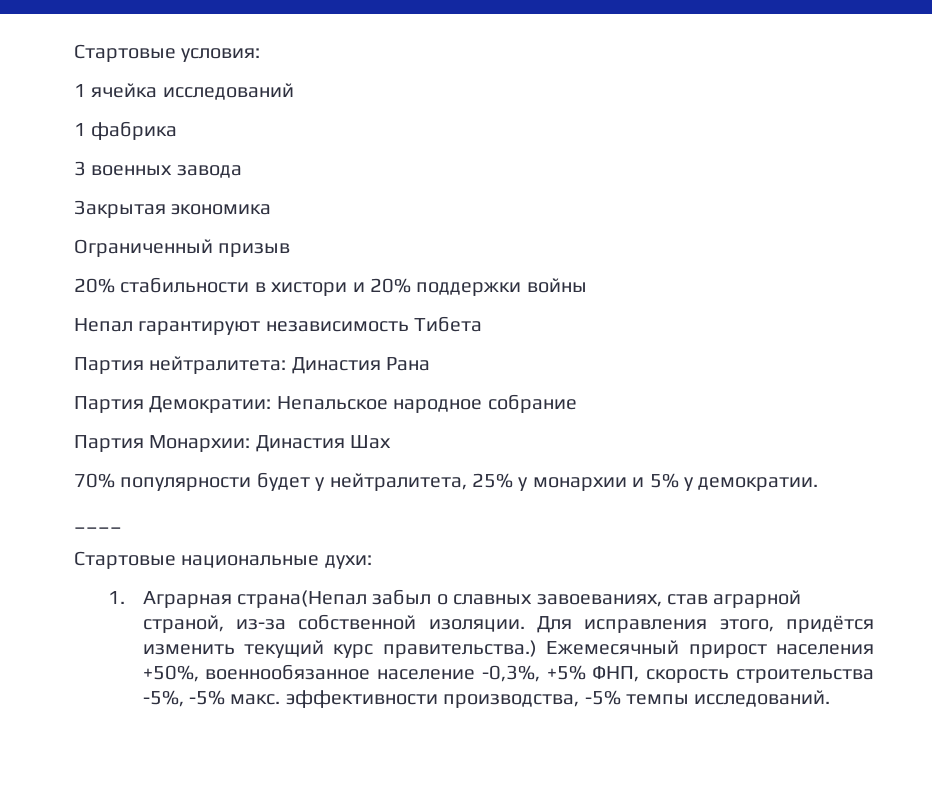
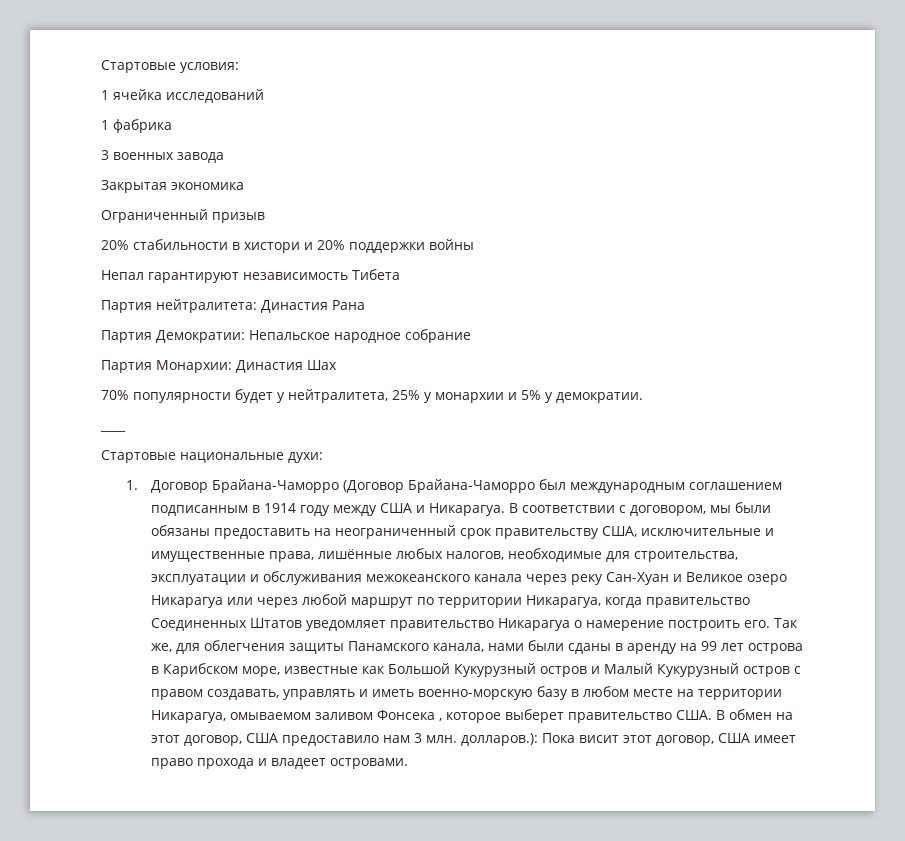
- 1. Аграрная страна(Непал забыл о славных завоеваниях, став аграрной страной, из-за собственной изоляции. Для исправления этого, придётся изменить текущий курс правительства.) Ежемесячный прирост населения +50%, военнообязанное население -0,3%, +5% ФНП, скорость строительства -5%, -5% макс. эффективности производства, -5% темпы исследований.
+ 1. Договор Брайана-Чаморро (Договор Брайана-Чаморро был международным соглашением подписанным в 1914 году между США и Никарагуа. В соответствии с договором, мы были обязаны предоставить на неограниченный срок правительству США, исключительные и имущественные права, лишённые любых налогов, необходимые для строительства, эксплуатации и обслуживания межокеанского канала через реку Сан-Хуан и Великое озеро Никарагуа или через любой маршрут по территории Никарагуа, когда правительство Соединенных Штатов уведомляет правительство Никарагуа о намерение построить его. Так же, для облегчения защиты Панамского канала, нами были сданы в аренду на 99 лет острова в Карибском море, известные как Большой Кукурузный остров и Малый Кукурузный остров с правом создавать, управлять и иметь военно-морскую базу в любом месте на территории Никарагуа, омываемом заливом Фонсека , которое выберет правительство США. В обмен на этот договор, США предоставило нам 3 млн. долларов.): Пока висит этот договор, США имеет право прохода и владеет островами.

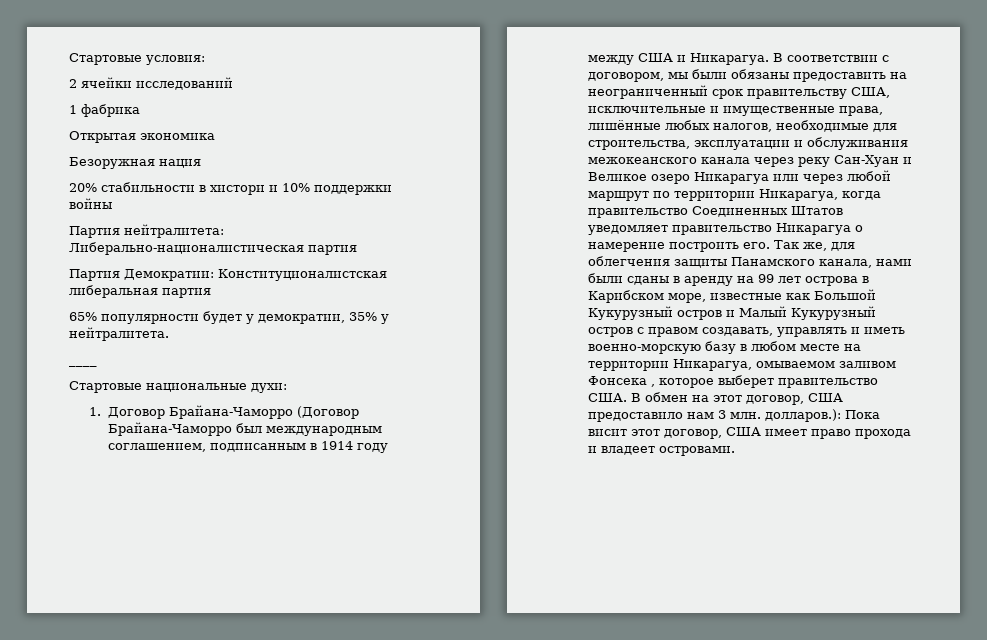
- 1 ячейка исследований
+ 2 ячейки исследований
- 3 военных завода
- Закрытая экономика
+ Открытая экономика
- Ограниченный призыв
+ Безоружная нация
- 20% стабильности в хистори и 20% поддержки войны
+ 20% стабильности в хистори и 10% поддержки войны
- Непал гарантируют независимость Тибета
- Партия нейтралитета: Династия Рана
+ Партия нейтралитета: Либерально-националистическая партия
- Партия Демократии: Непальское народное собрание
- Партия Монархии: Династия Шах
- 70% популярности будет у нейтралитета, 25% у монархии и 5% у демократии.
+ Партия Демократии: Конституционалистская либеральная партия
+ 65% популярности будет у демократии, 35% у нейтралитета.
- 1. Договор Брайана-Чаморро (Договор Брайана-Чаморро был международным соглашением подписанным в 1914 году между США и Никарагуа.
+ 1. Договор Брайана-Чаморро (Договор Брайана-Чаморро был международным соглашением, подписанным в 1914 году между США и Никарагуа.

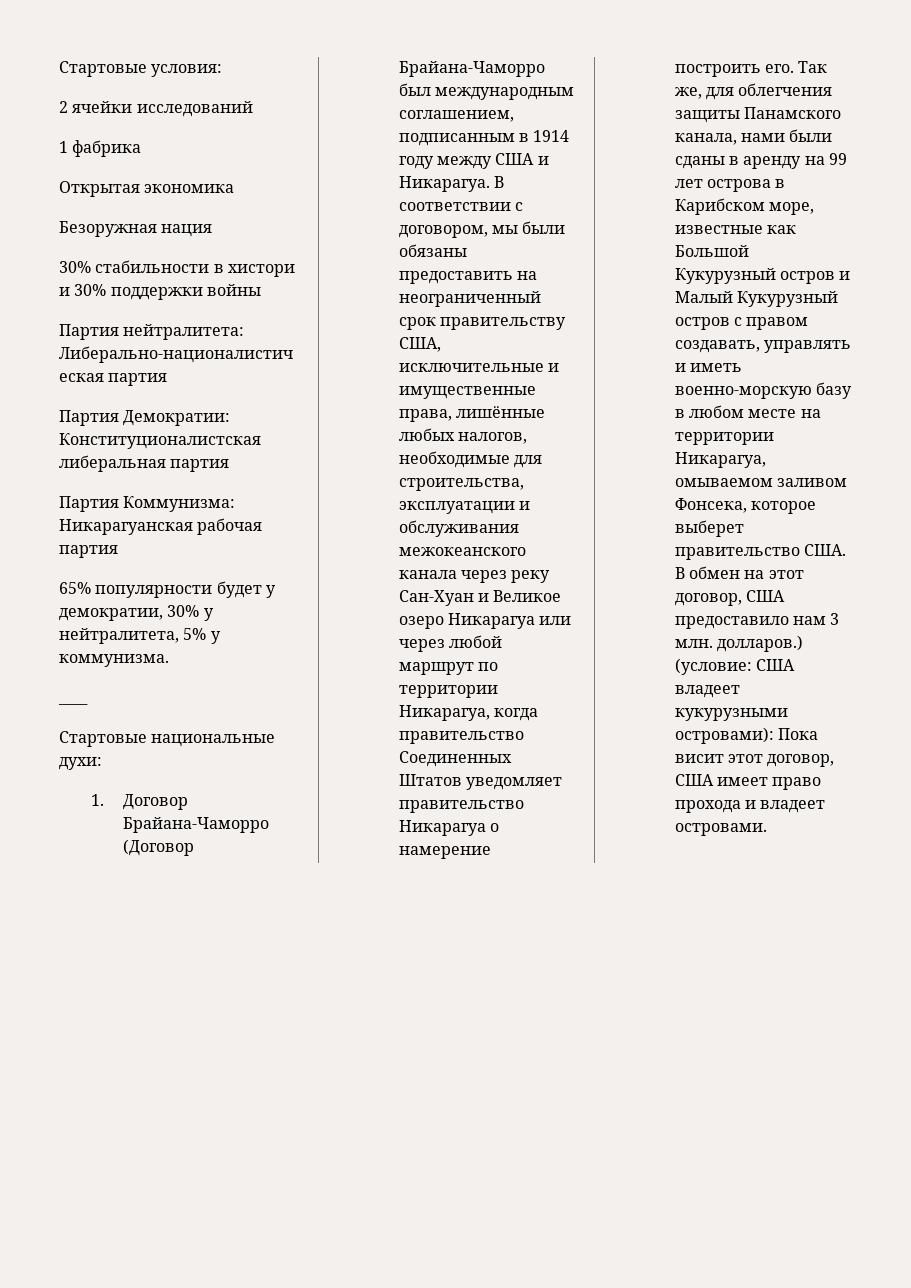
- 20% стабильности в хистори и 10% поддержки войны
+ 30% стабильности в хистори и 30% поддержки войны
+ Партия Коммунизма: Никарагуанская рабочая партия
- 65% популярности будет у демократии, 35% у нейтралитета.
+ 65% популярности будет у демократии, 30% у нейтралитета, 5% у коммунизма.
- Так же, для облегчения защиты Панамского канала, нами были сданы в аренду на 99 лет острова в Карибском море, известные как Большой Кукурузный остров и Малый Кукурузный остров с правом создавать, управлять и иметь военно-морскую базу в любом месте на территории Никарагуа, омываемом заливом Фонсека , которое выберет правительство США. В обмен на этот договор, США предоставило нам 3 млн. долларов.):
+ Так же, для облегчения защиты Панамского канала, нами были сданы в аренду на 99 лет острова в Карибском море, известные как Большой Кукурузный остров и Малый Кукурузный остров с правом создавать, управлять и иметь военно-морскую базу в любом месте на территории Никарагуа, омываемом заливом Фонсека, которое выберет правительство США. В обмен на этот договор, США предоставило нам 3 млн. долларов.) (условие: США владеет кукурузными островами):

